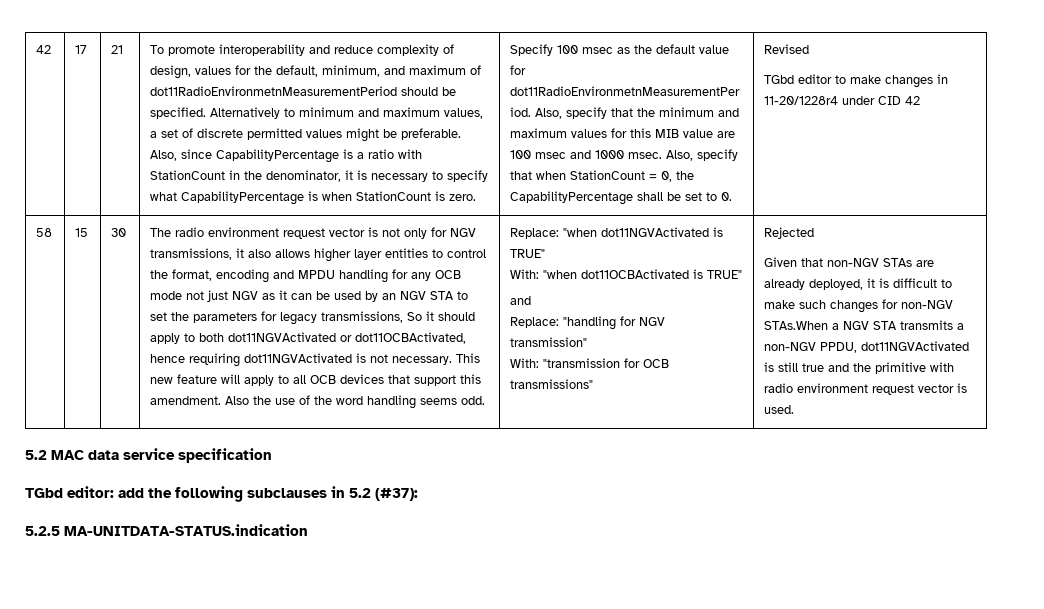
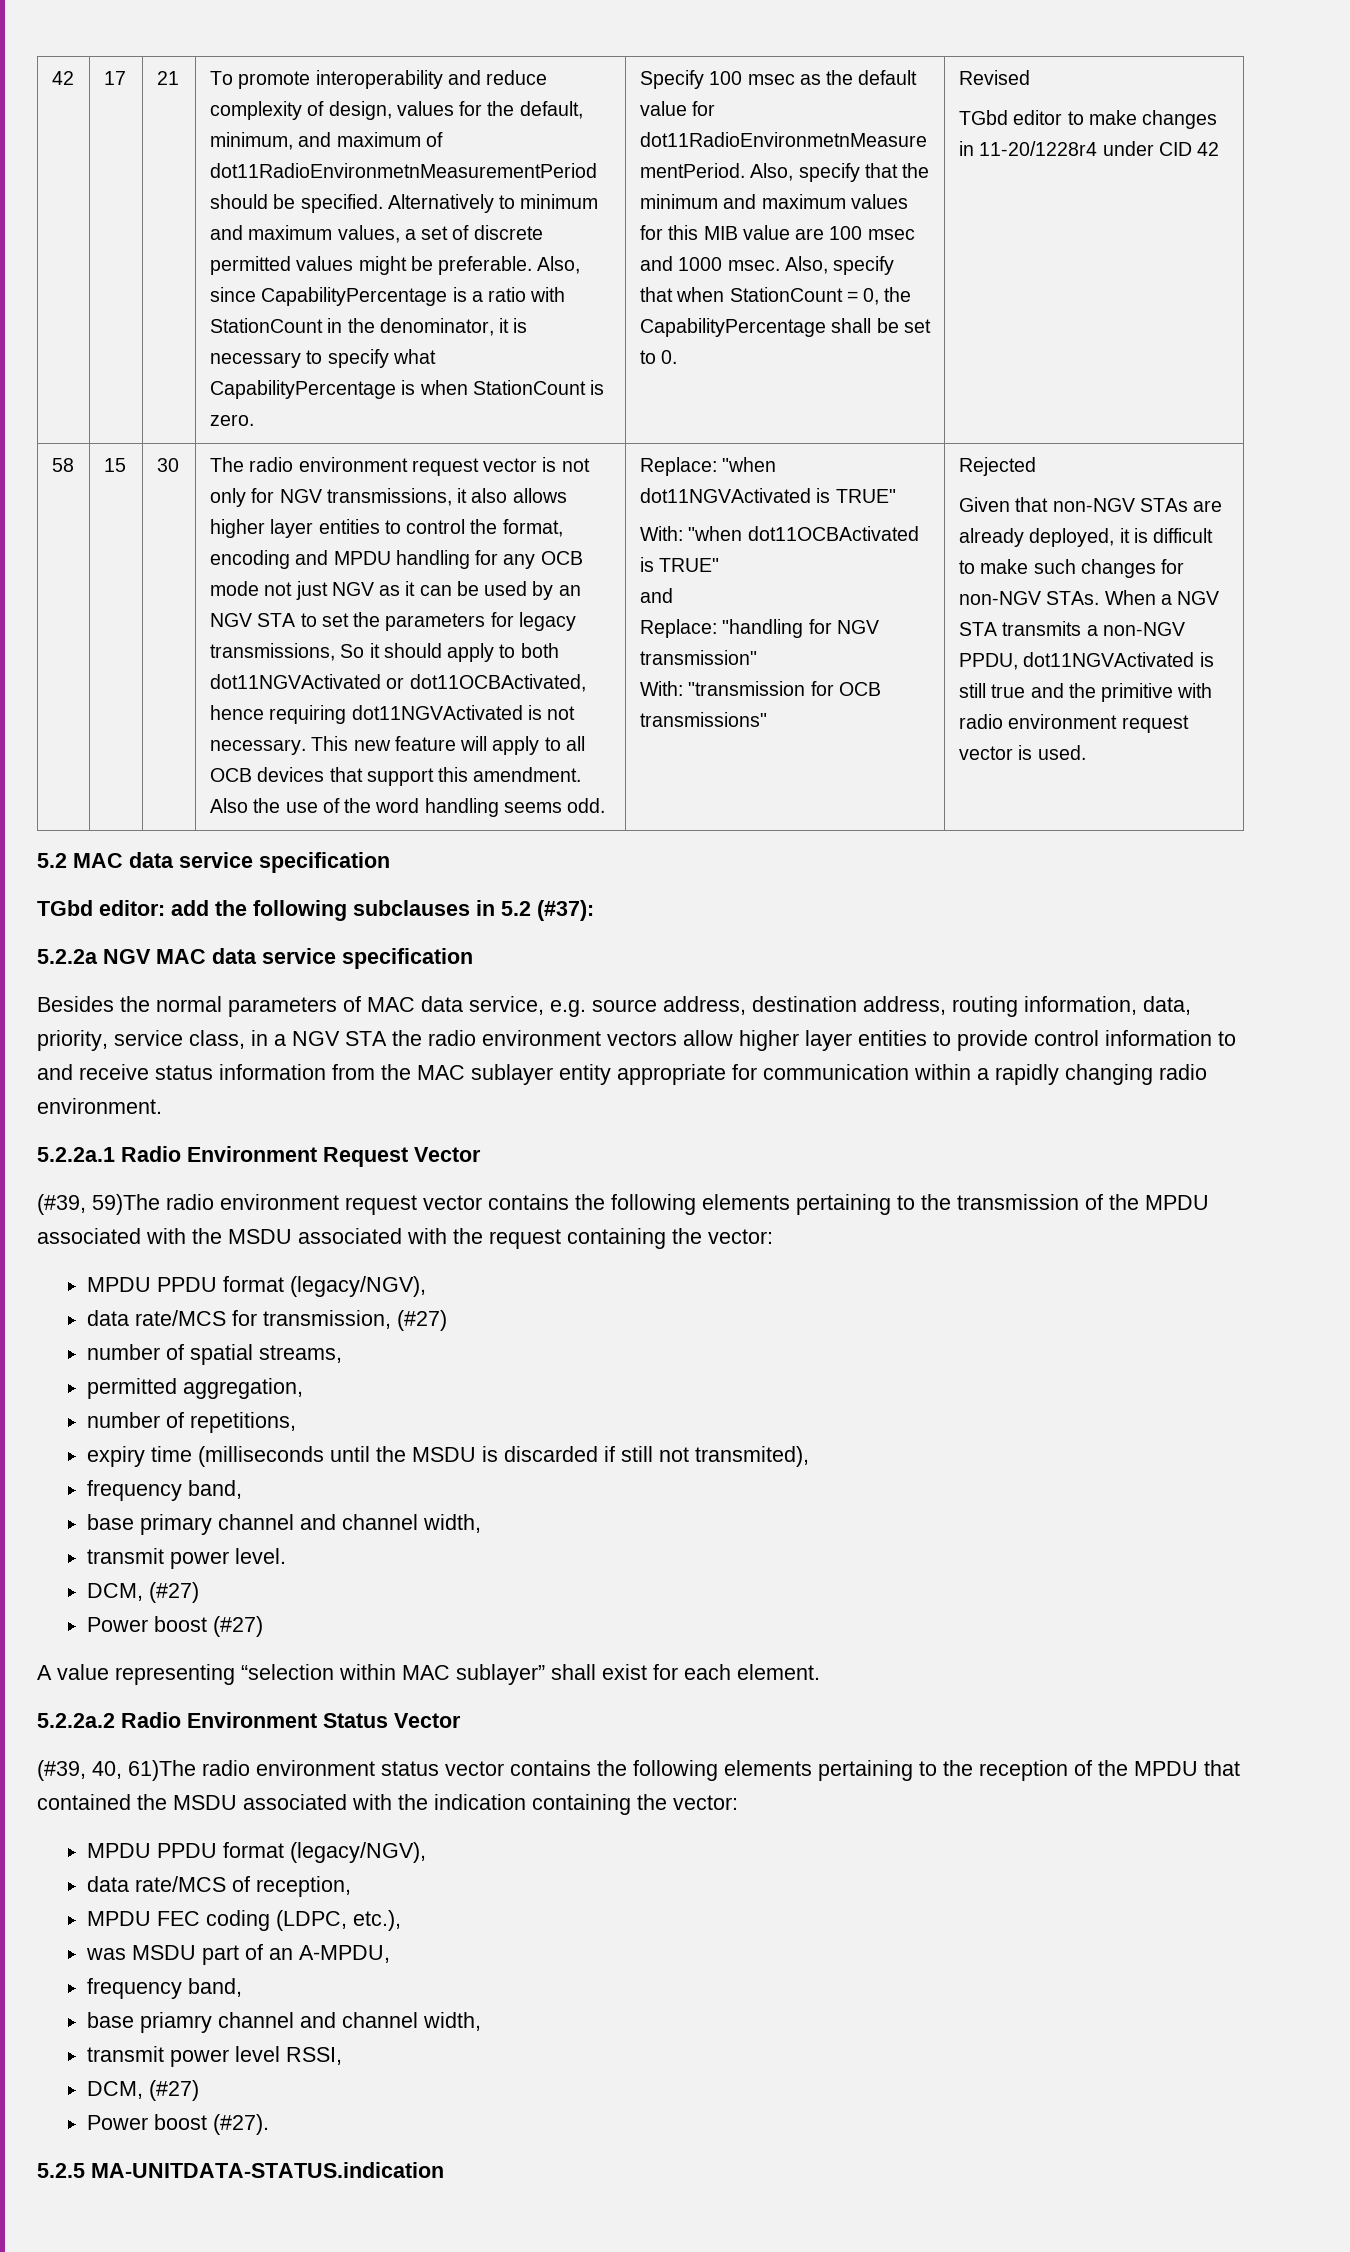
- Given that non-NGV STAs are already deployed, it is difficult to make such changes for non-NGV STAs.When a NGV STA transmits a non-NGV PPDU, dot11NGVActivated is still true and the primitive with radio environment request vector is used.
+ Given that non-NGV STAs are already deployed, it is difficult to make such changes for non-NGV STAs. When a NGV STA transmits a non-NGV PPDU, dot11NGVActivated is still true and the primitive with radio environment request vector is used.
+ 5.2.2a NGV MAC data service specification
+ Besides the normal parameters of MAC data service, e.g. source address, destination address, routing information, data, priority, service class, in a NGV STA the radio environment vectors allow higher layer entities to provide control information to and receive status information from the MAC sublayer entity appropriate for communication within a rapidly changing radio environment.
+ 5.2.2a.1 Radio Environment Request Vector
+ (#39, 59)The radio environment request vector contains the following elements pertaining to the transmission of the MPDU associated with the MSDU associated with the request containing the vector:
+ MPDU PPDU format (legacy/NGV),
+ data rate/MCS for transmission, (#27)
+ number of spatial streams,
+ permitted aggregation,
+ number of repetitions,
+ expiry time (milliseconds until the MSDU is discarded if still not transmited),
+ frequency band,
+ base primary channel and channel width,
+ transmit power level.
+ DCM, (#27)
+ Power boost (#27)
+ A value representing “selection within MAC sublayer” shall exist for each element.
+ 5.2.2a.2 Radio Environment Status Vector
+ (#39, 40, 61)The radio environment status vector contains the following elements pertaining to the reception of the MPDU that contained the MSDU associated with the indication containing the vector:
+ MPDU PPDU format (legacy/NGV),
+ data rate/MCS of reception,
+ MPDU FEC coding (LDPC, etc.),
+ was MSDU part of an A-MPDU,
+ frequency band,
+ base priamry channel and channel width,
+ transmit power level RSSI,
+ DCM, (#27)
+ Power boost (#27).

